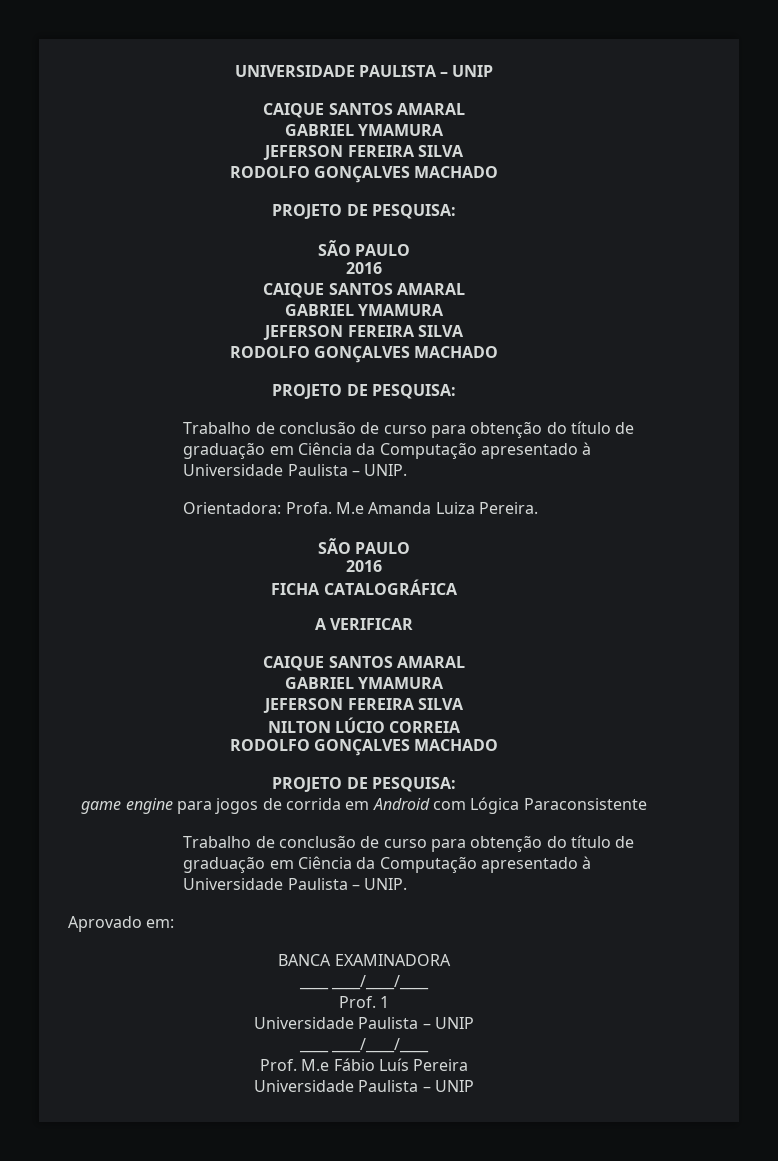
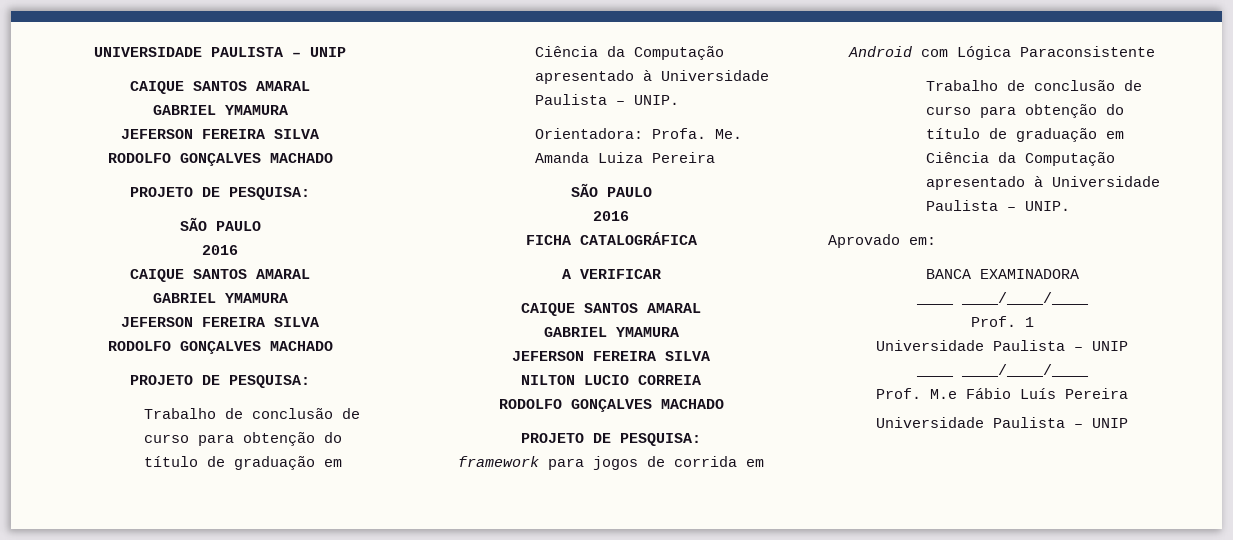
- M.e Amanda Luiza Pereira.
+ Me. Amanda Luiza Pereira
- NILTON LÚCIO CORREIA
+ NILTON LUCIO CORREIA
- game engine para jogos de corrida em Android com Lógica Paraconsistente
+ framework para jogos de corrida em Android com Lógica Paraconsistente

